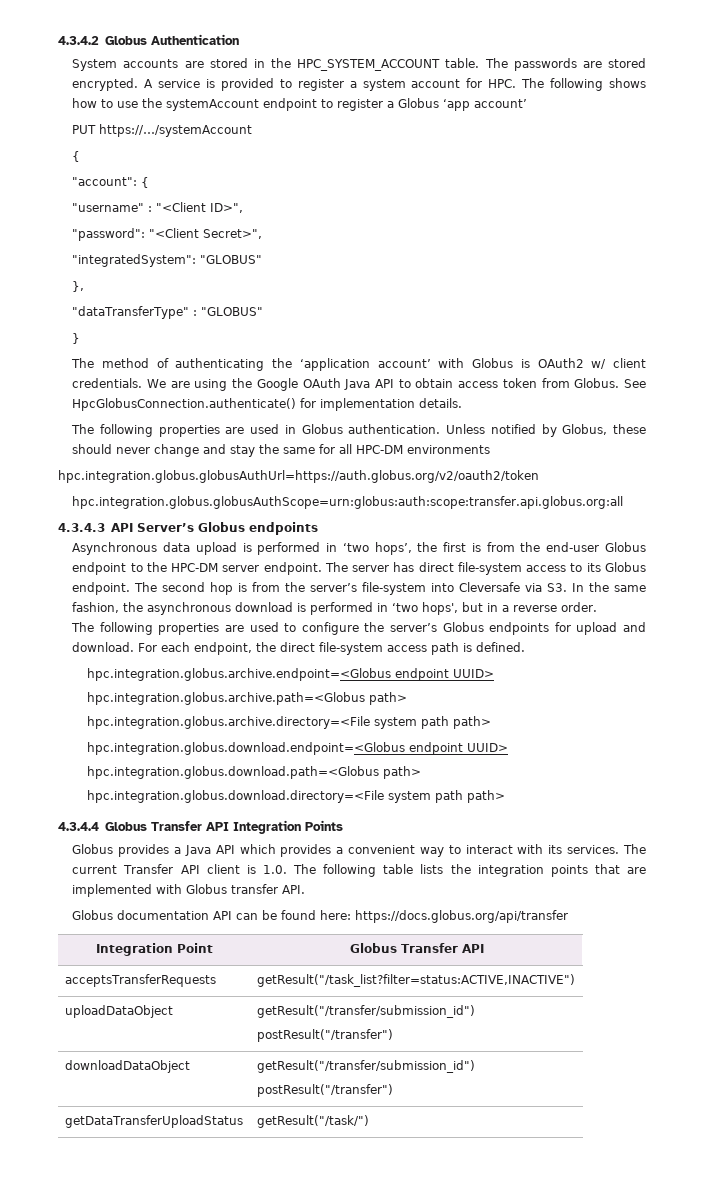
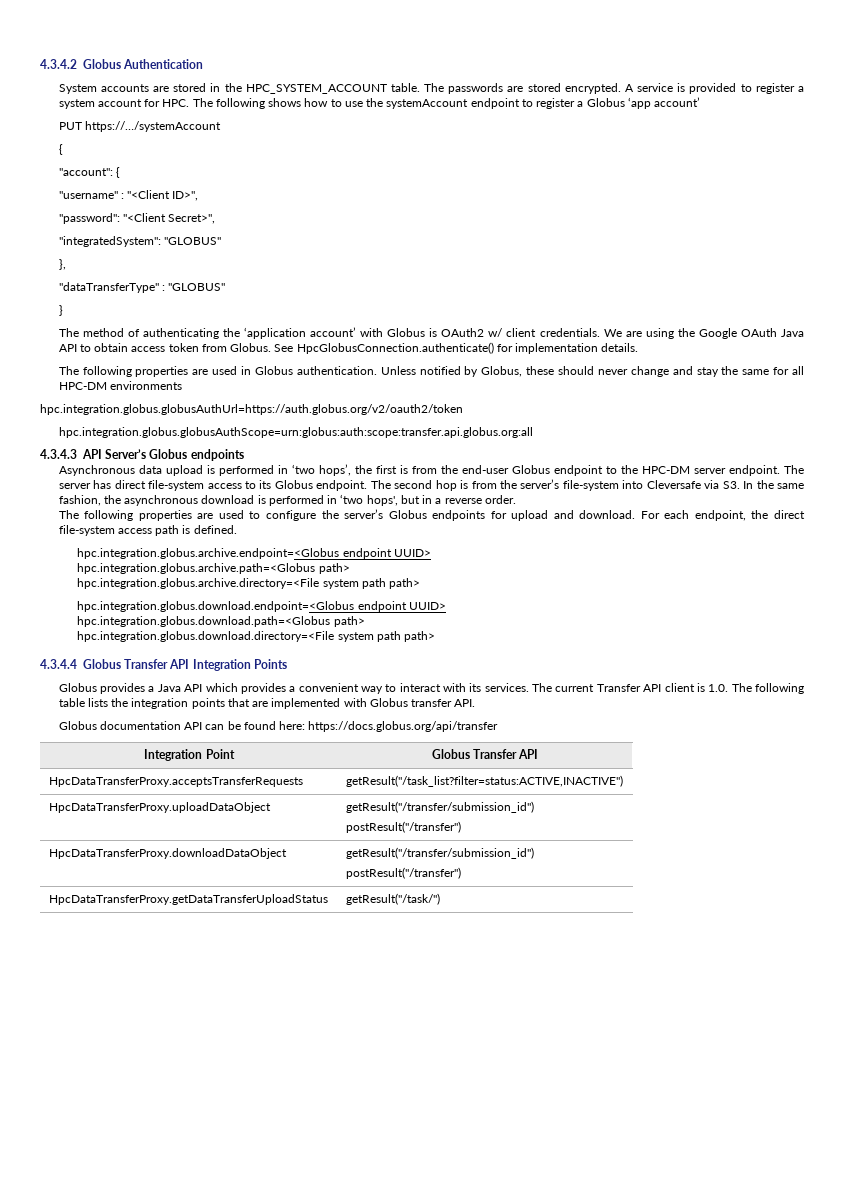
- acceptsTransferRequests | getResult("/task_list?filter=status:ACTIVE,INACTIVE")
+ HpcDataTransferProxy.acceptsTransferRequests | getResult("/task_list?filter=status:ACTIVE,INACTIVE")
- uploadDataObject | getResult("/transfer/submission_id")
+ HpcDataTransferProxy.uploadDataObject | getResult("/transfer/submission_id")
  postResult("/transfer")
- downloadDataObject | getResult("/transfer/submission_id")
+ HpcDataTransferProxy.downloadDataObject | getResult("/transfer/submission_id")
  postResult("/transfer")
- getDataTransferUploadStatus | getResult("/task/")
+ HpcDataTransferProxy.getDataTransferUploadStatus | getResult("/task/")

